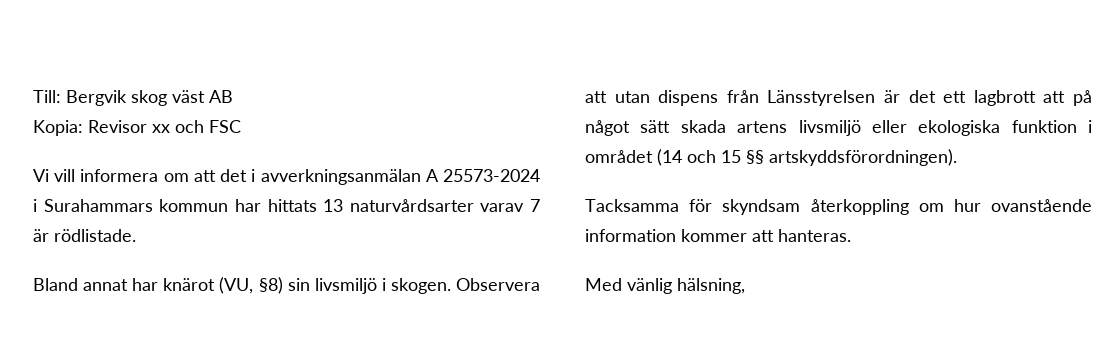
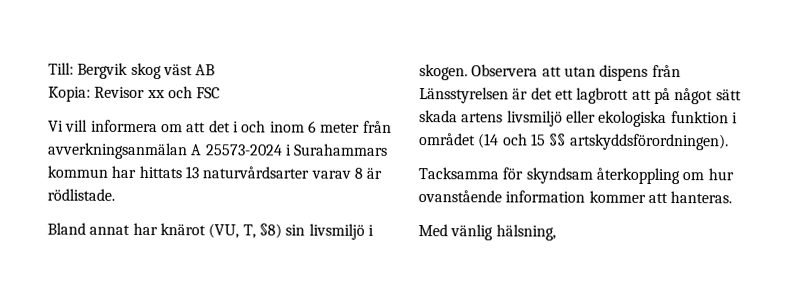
- Vi vill informera om att det i avverkningsanmälan A 25573-2024 i Surahammars kommun har hittats 13 naturvårdsarter varav 7 är rödlistade.
+ Vi vill informera om att det i och inom 6 meter från avverkningsanmälan A 25573-2024 i Surahammars kommun har hittats 13 naturvårdsarter varav 8 är rödlistade.
- Bland annat har knärot (VU, §8) sin livsmiljö i skogen.
+ Bland annat har knärot (VU, T, §8) sin livsmiljö i skogen.

